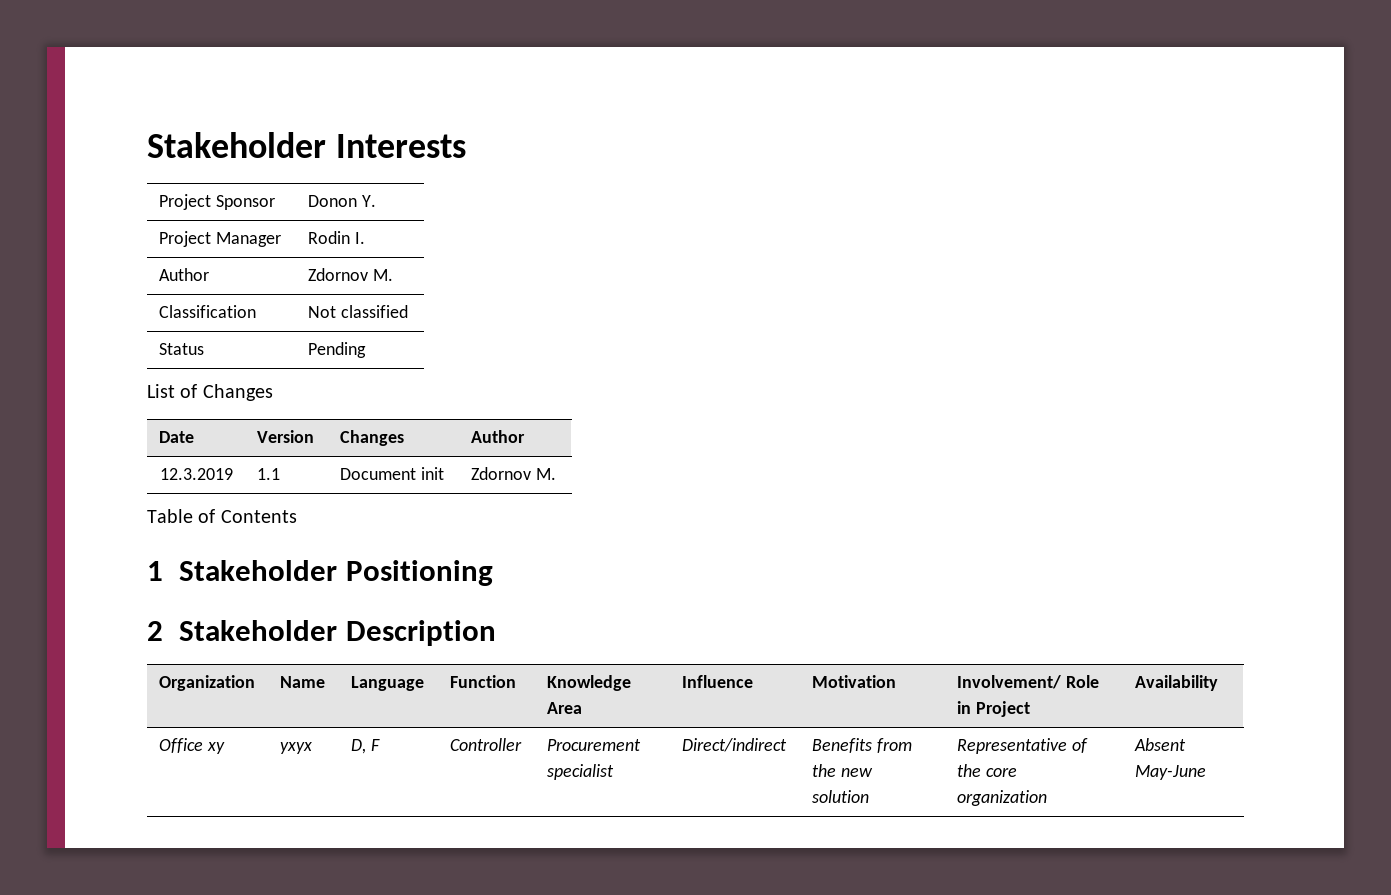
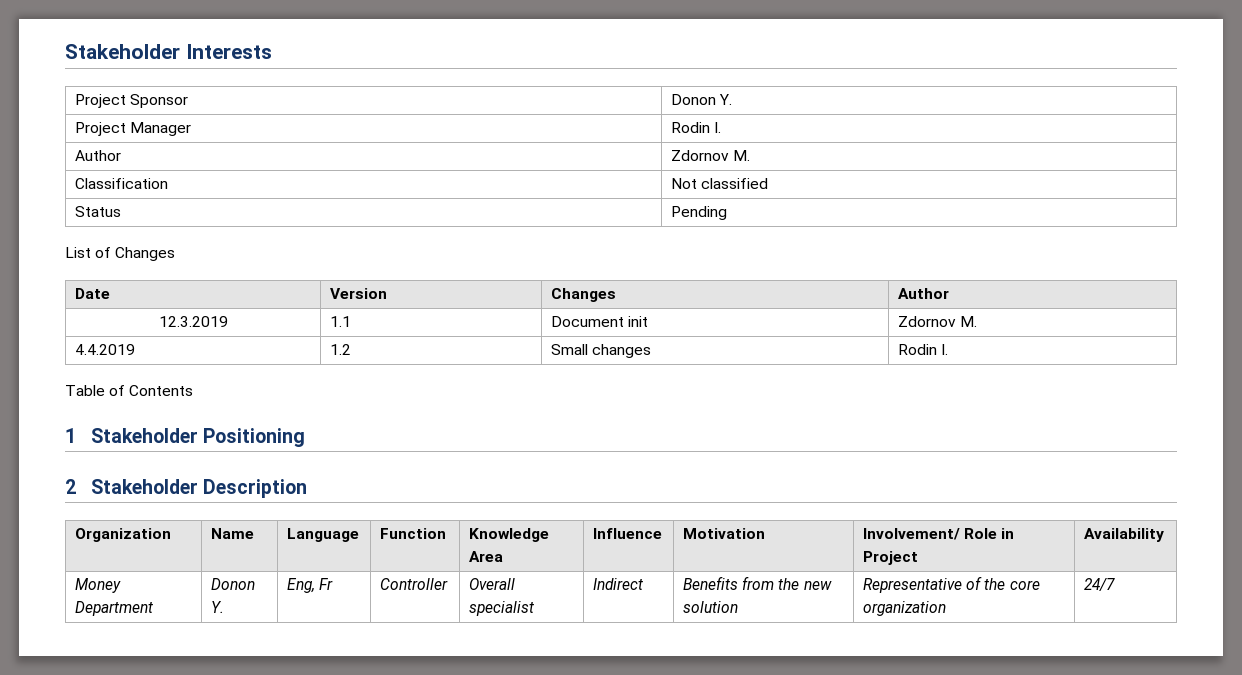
+ 4.4.2019 | 1.2 | Small changes | Rodin I.
- Office xy | yxyx | D, F | Controller | Procurement specialist | Direct/indirect | Benefits from the new solution | Representative of the core organization | Absent May-June
+ Money Department | Donon Y. | Eng, Fr | Controller | Overall specialist | Indirect | Benefits from the new solution | Representative of the core organization | 24/7

